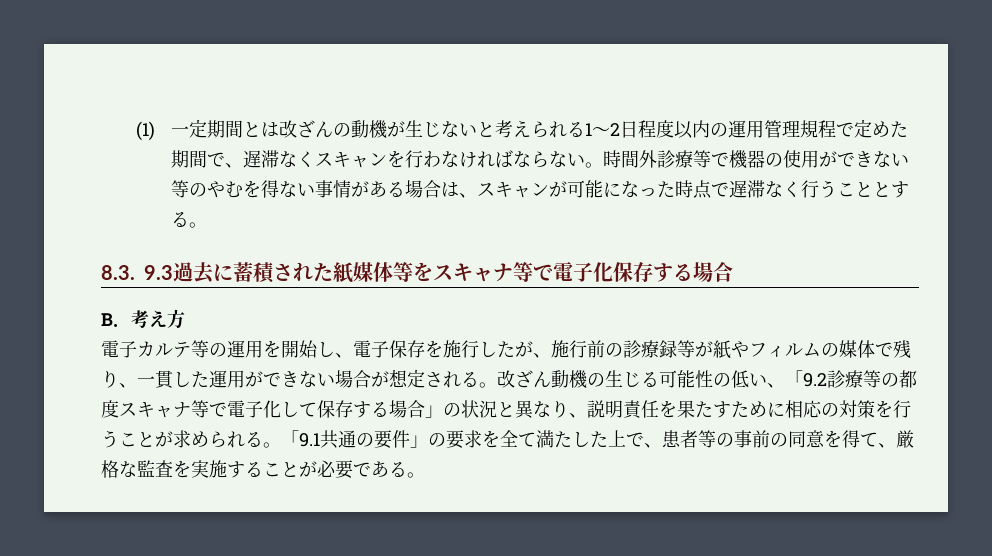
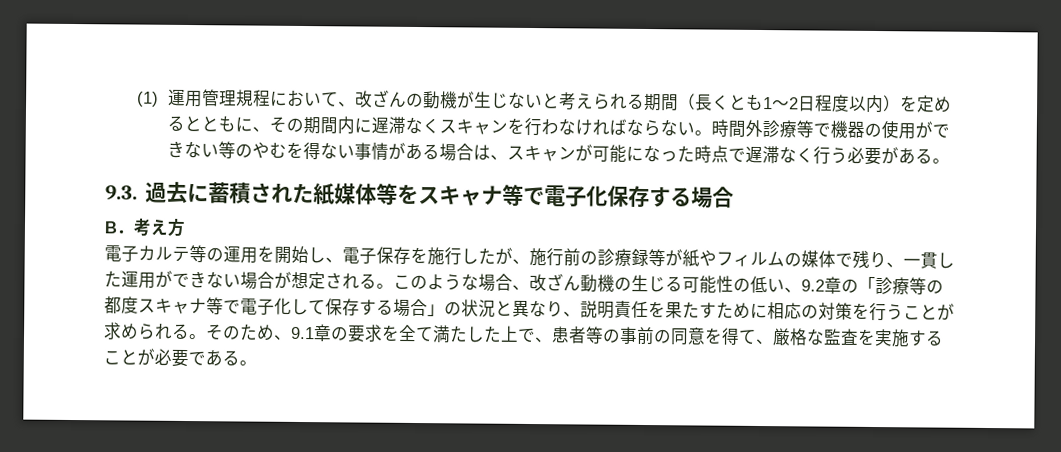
- (1)一定期間とは改ざんの動機が生じないと考えられる1～2日程度以内の運用管理規程で定めた期間で、遅滞なくスキャンを行わなければならない。
+ (1)運用管理規程において、改ざんの動機が生じないと考えられる期間（長くとも1～2日程度以内）を定めるとともに、その期間内に遅滞なくスキャンを行わなければならない。
- 時間外診療等で機器の使用ができない等のやむを得ない事情がある場合は、スキャンが可能になった時点で遅滞なく行うこととする。
+ 時間外診療等で機器の使用ができない等のやむを得ない事情がある場合は、スキャンが可能になった時点で遅滞なく行う必要がある。
- 8.3. 9.3過去に蓄積された紙媒体等をスキャナ等で電子化保存する場合
+ 9.3.過去に蓄積された紙媒体等をスキャナ等で電子化保存する場合
- 改ざん動機の生じる可能性の低い、「9.2診療等の都度スキャナ等で電子化して保存する場合」の状況と異なり、説明責任を果たすために相応の対策を行うことが求められる。
+ このような場合、改ざん動機の生じる可能性の低い、9.2章の「診療等の都度スキャナ等で電子化して保存する場合」の状況と異なり、説明責任を果たすために相応の対策を行うことが求められる。
- 「9.1共通の要件」の要求を全て満たした上で、患者等の事前の同意を得て、厳格な監査を実施することが必要である。
+ そのため、9.1章の要求を全て満たした上で、患者等の事前の同意を得て、厳格な監査を実施することが必要である。

